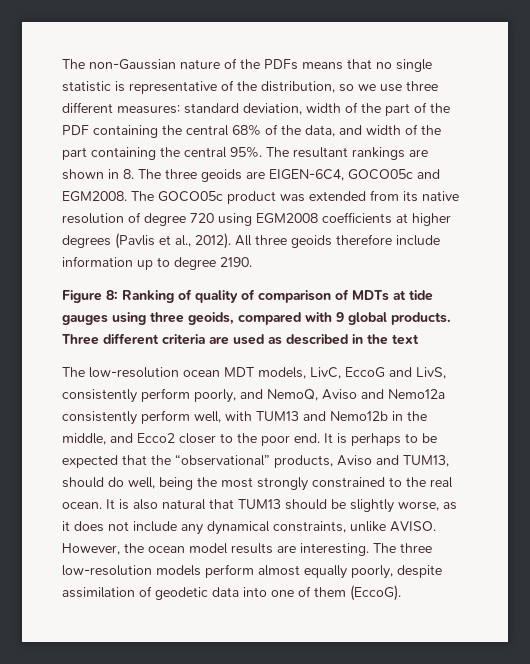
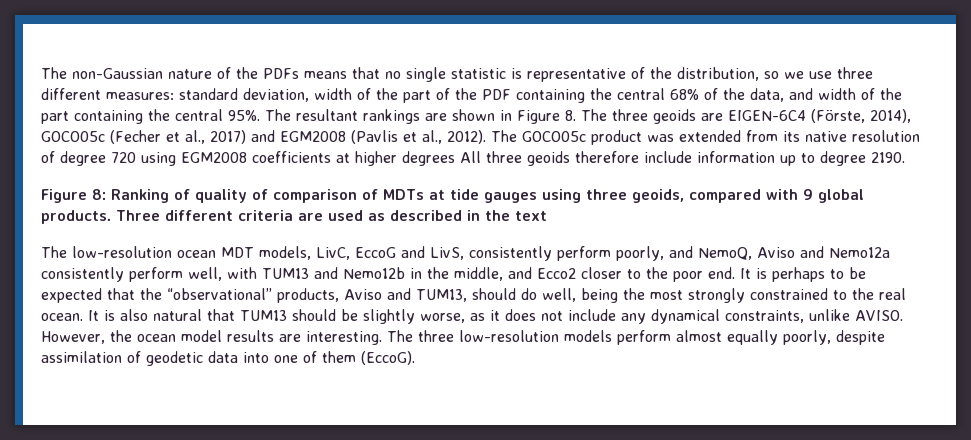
- The resultant rankings are shown in 8. The three geoids are EIGEN-6C4, GOCO05c and EGM2008.
+ The resultant rankings are shown in Figure 8. The three geoids are EIGEN-6C4 (Förste, 2014), GOCO05c (Fecher et al., 2017) and EGM2008 (Pavlis et al., 2012).
- The GOCO05c product was extended from its native resolution of degree 720 using EGM2008 coefficients at higher degrees (Pavlis et al., 2012). All three geoids therefore include information up to degree 2190.
+ The GOCO05c product was extended from its native resolution of degree 720 using EGM2008 coefficients at higher degrees All three geoids therefore include information up to degree 2190.

